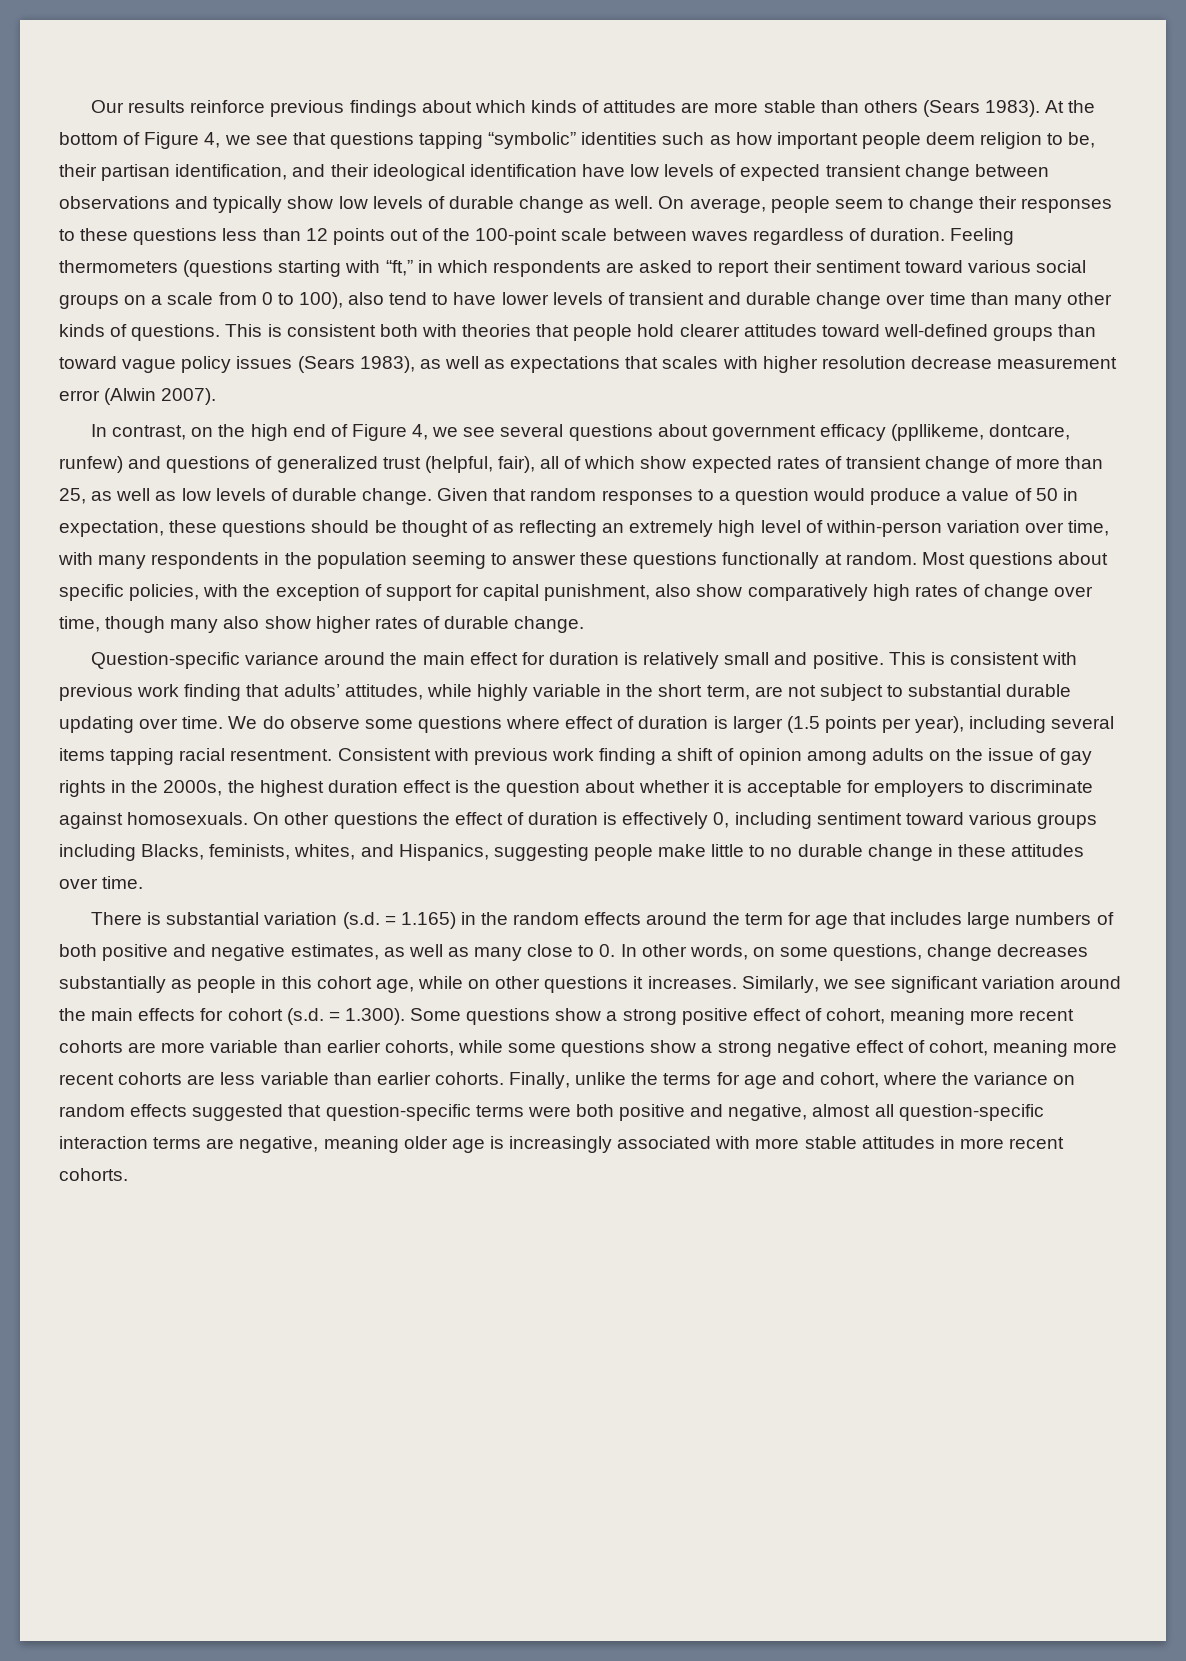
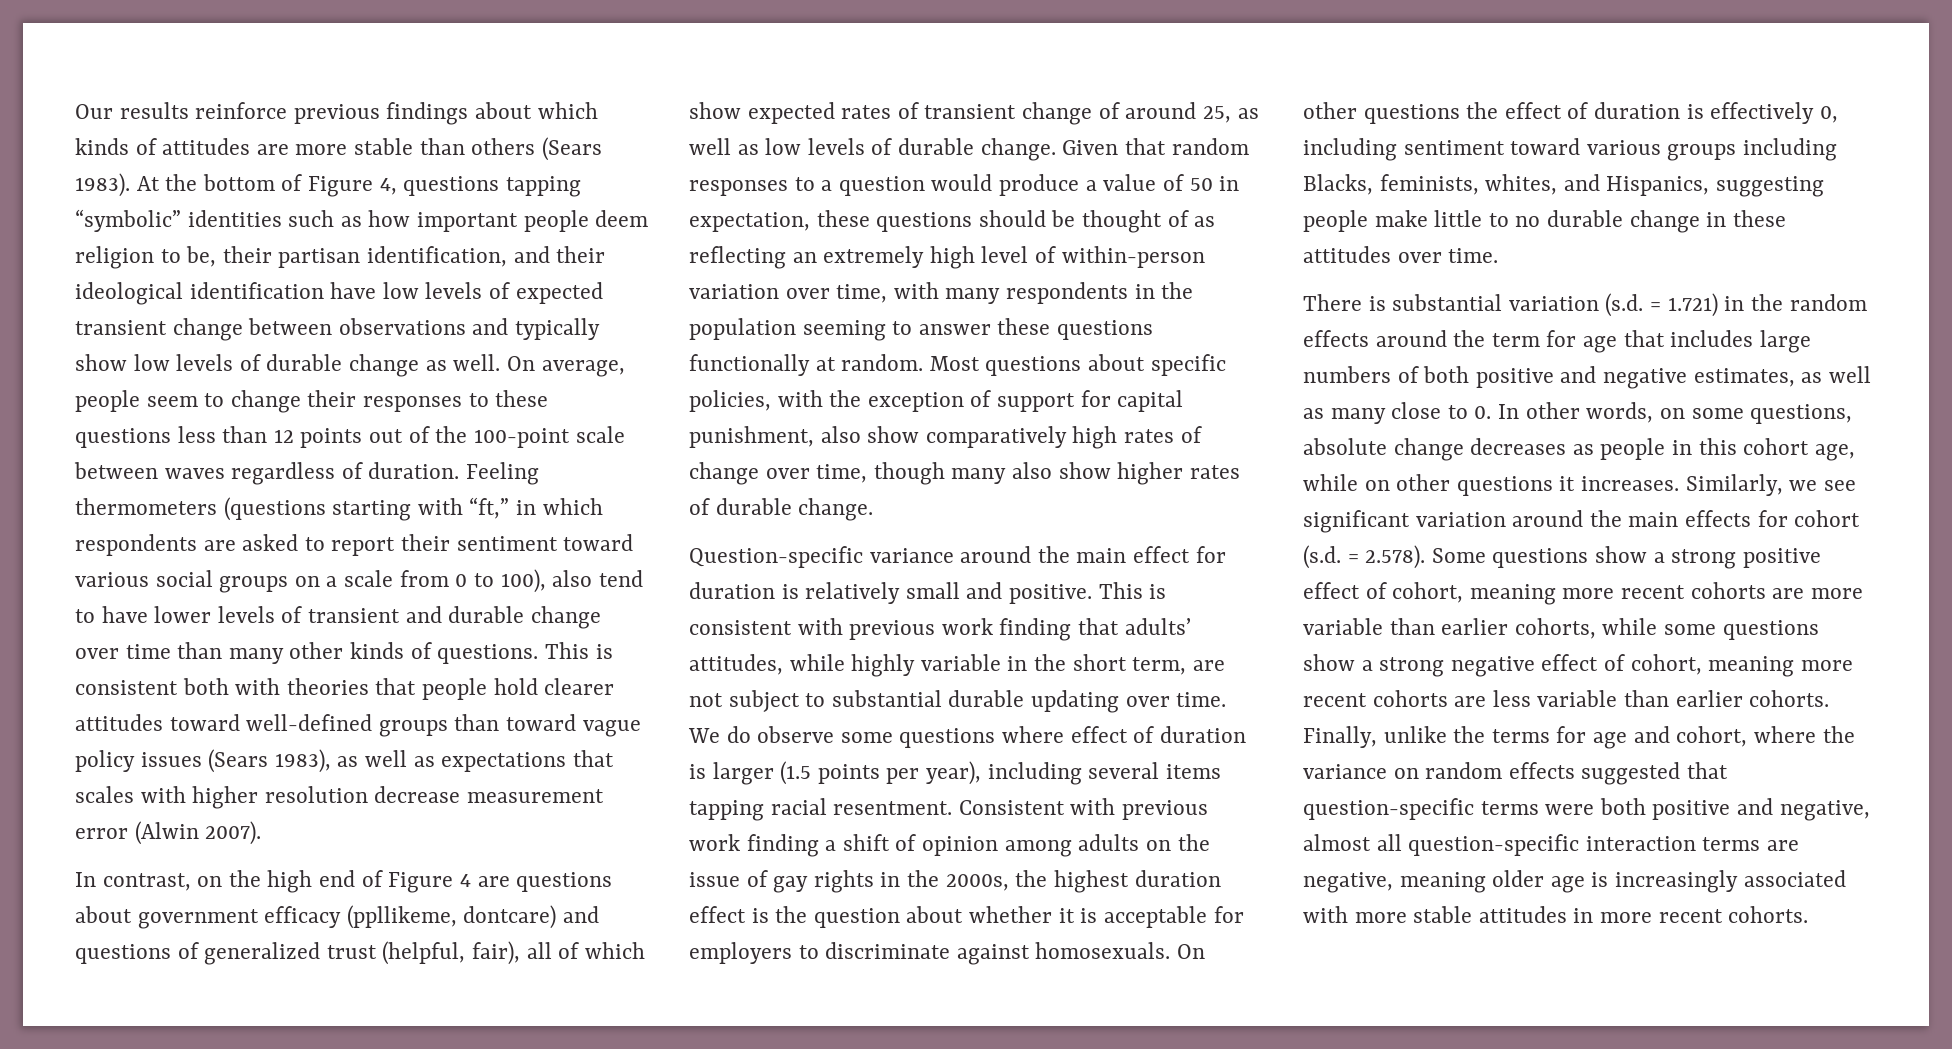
- At the bottom of Figure 4, we see that questions tapping “symbolic” identities such as how important people deem religion to be, their partisan identification, and their ideological identification have low levels of expected transient change between observations and typically show low levels of durable change as well.
+ At the bottom of Figure 4, questions tapping “symbolic” identities such as how important people deem religion to be, their partisan identification, and their ideological identification have low levels of expected transient change between observations and typically show low levels of durable change as well.
- In contrast, on the high end of Figure 4, we see several questions about government efficacy (ppllikeme, dontcare, runfew) and questions of generalized trust (helpful, fair), all of which show expected rates of transient change of more than 25, as well as low levels of durable change.
+ In contrast, on the high end of Figure 4 are questions about government efficacy (ppllikeme, dontcare) and questions of generalized trust (helpful, fair), all of which show expected rates of transient change of around 25, as well as low levels of durable change.
- There is substantial variation (s.d. = 1.165) in the random effects around the term for age that includes large numbers of both positive and negative estimates, as well as many close to 0. In other words, on some questions, change decreases substantially as people in this cohort age, while on other questions it increases.
+ There is substantial variation (s.d. = 1.721) in the random effects around the term for age that includes large numbers of both positive and negative estimates, as well as many close to 0. In other words, on some questions, absolute change decreases as people in this cohort age, while on other questions it increases.
- Similarly, we see significant variation around the main effects for cohort (s.d. = 1.300). Some questions show a strong positive effect of cohort, meaning more recent cohorts are more variable than earlier cohorts, while some questions show a strong negative effect of cohort, meaning more recent cohorts are less variable than earlier cohorts.
+ Similarly, we see significant variation around the main effects for cohort (s.d. = 2.578). Some questions show a strong positive effect of cohort, meaning more recent cohorts are more variable than earlier cohorts, while some questions show a strong negative effect of cohort, meaning more recent cohorts are less variable than earlier cohorts.

